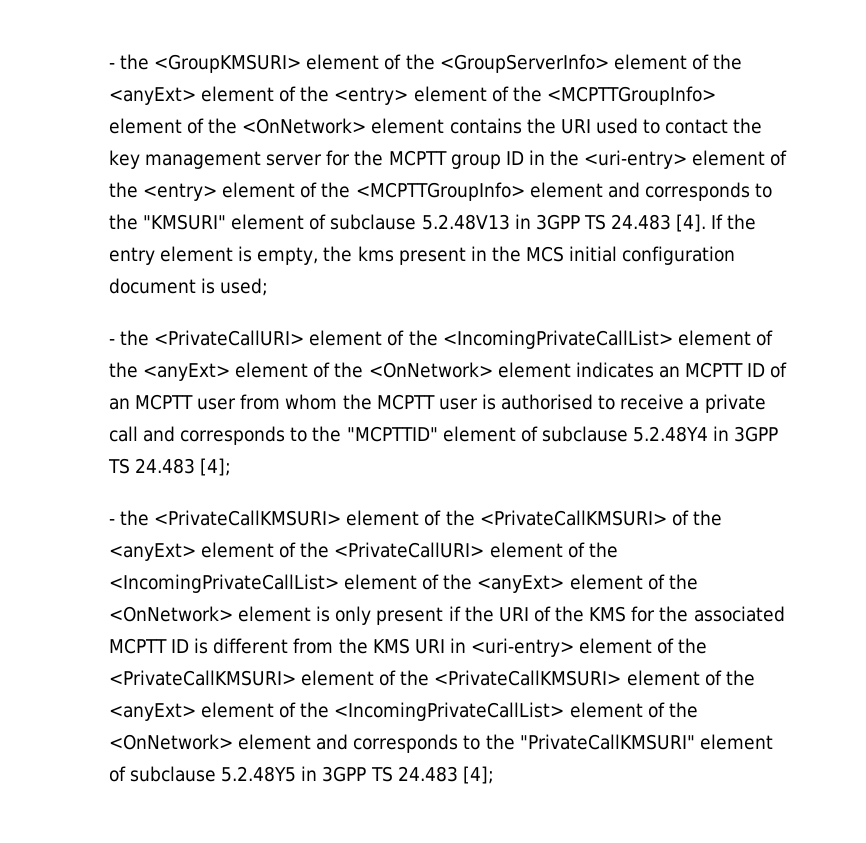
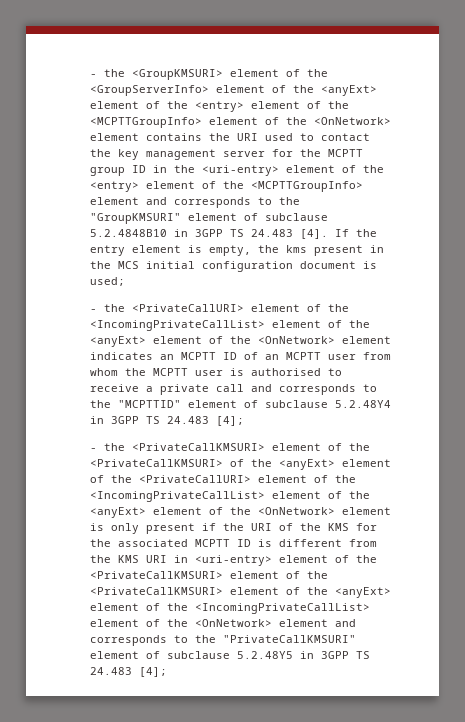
- - the <GroupKMSURI> element of the <GroupServerInfo> element of the <anyExt> element of the <entry> element of the <MCPTTGroupInfo> element of the <OnNetwork> element contains the URI used to contact the key management server for the MCPTT group ID in the <uri-entry> element of the <entry> element of the <MCPTTGroupInfo> element and corresponds to the "KMSURI" element of subclause 5.2.48V13 in 3GPP TS 24.483 [4].
+ - the <GroupKMSURI> element of the <GroupServerInfo> element of the <anyExt> element of the <entry> element of the <MCPTTGroupInfo> element of the <OnNetwork> element contains the URI used to contact the key management server for the MCPTT group ID in the <uri-entry> element of the <entry> element of the <MCPTTGroupInfo> element and corresponds to the "GroupKMSURI" element of subclause 5.2.4848B10 in 3GPP TS 24.483 [4].

